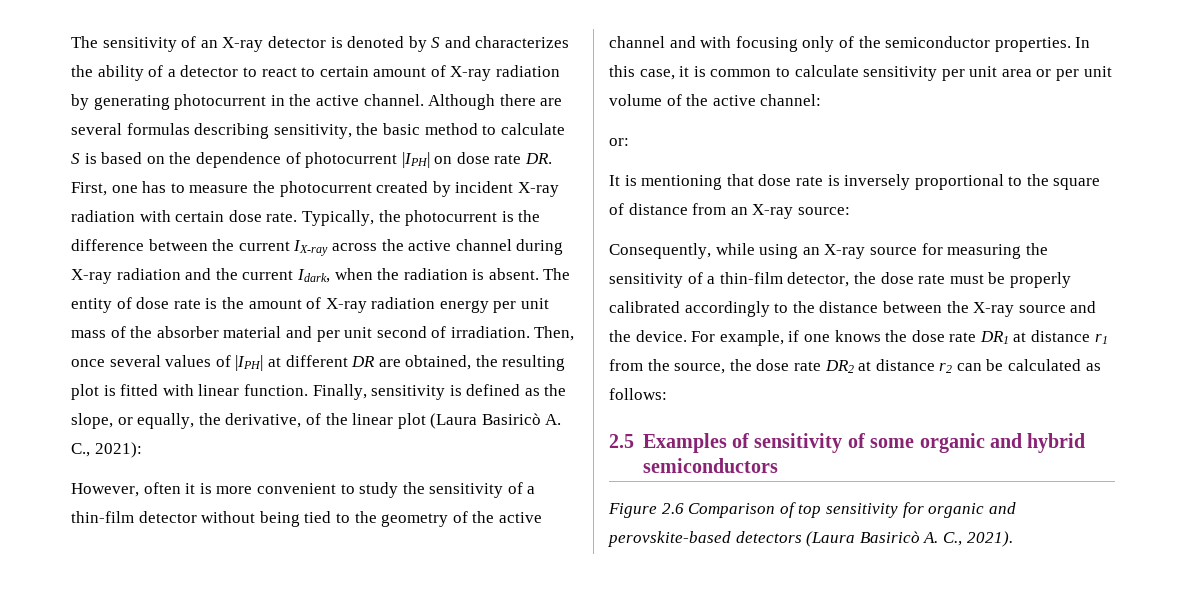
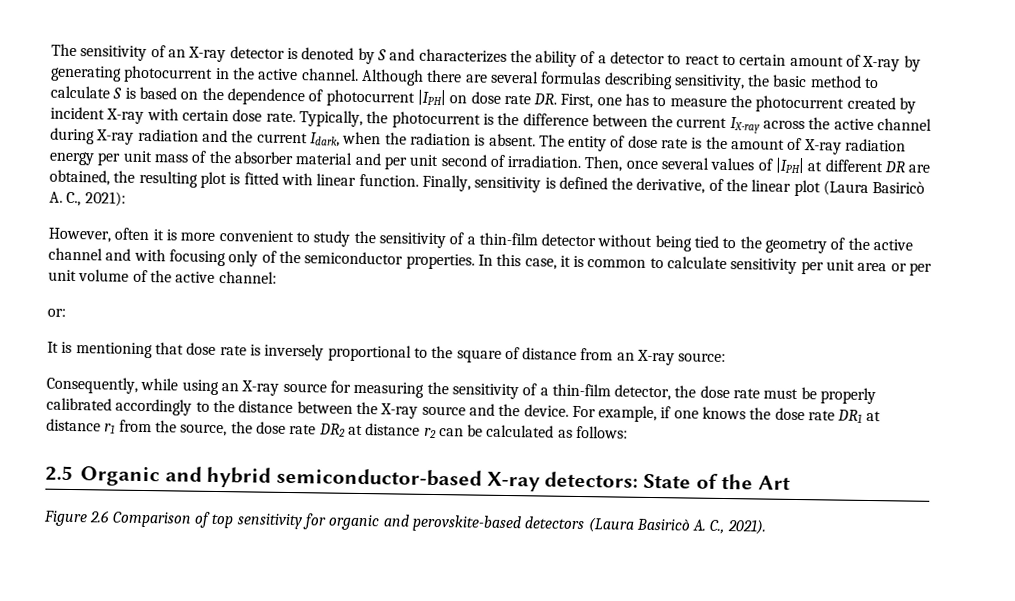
- The sensitivity of an X-ray detector is denoted by S and characterizes the ability of a detector to react to certain amount of X-ray radiation by generating photocurrent in the active channel.
+ The sensitivity of an X-ray detector is denoted by S and characterizes the ability of a detector to react to certain amount of X-ray by generating photocurrent in the active channel.
- Although there are several formulas describing sensitivity, the basic method to calculate S is based on the dependence of photocurrent |IPH| on dose rate DR. First, one has to measure the photocurrent created by incident X-ray radiation with certain dose rate.
+ Although there are several formulas describing sensitivity, the basic method to calculate S is based on the dependence of photocurrent |IPH| on dose rate DR. First, one has to measure the photocurrent created by incident X-ray with certain dose rate.
- Finally, sensitivity is defined as the slope, or equally, the derivative, of the linear plot (Laura Basiricò A. C., 2021):
+ Finally, sensitivity is defined the derivative, of the linear plot (Laura Basiricò A. C., 2021):
- 2.5 Examples of sensitivity of some organic and hybrid semiconductors
+ 2.5 Organic and hybrid semiconductor-based X-ray detectors: State of the Art

